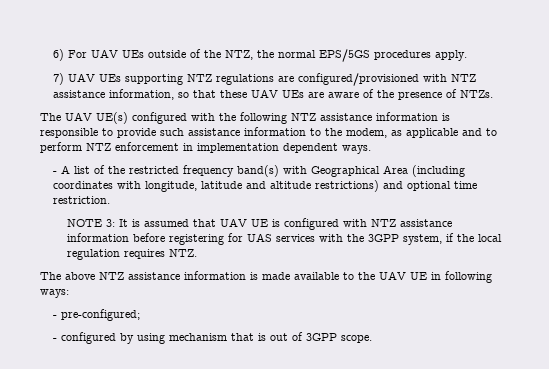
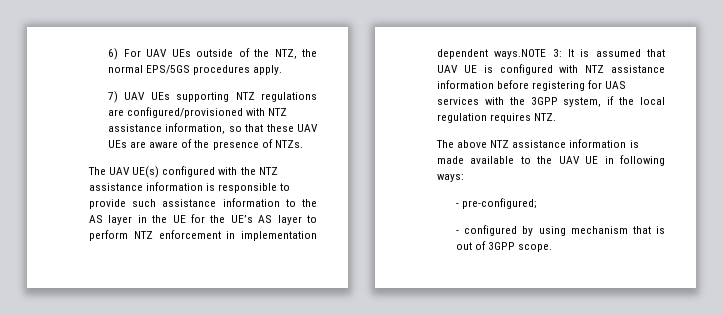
- The UAV UE(s) configured with the following NTZ assistance information is responsible to provide such assistance information to the modem, as applicable and to perform NTZ enforcement in implementation dependent ways.
- - A list of the restricted frequency band(s) with Geographical Area (including coordinates with longitude, latitude and altitude restrictions) and optional time restriction.
- NOTE 3: It is assumed that UAV UE is configured with NTZ assistance information before registering for UAS services with the 3GPP system, if the local regulation requires NTZ.
+ The UAV UE(s) configured with the NTZ assistance information is responsible to provide such assistance information to the AS layer in the UE for the UE’s AS layer to perform NTZ enforcement in implementation dependent ways.NOTE 3: It is assumed that UAV UE is configured with NTZ assistance information before registering for UAS services with the 3GPP system, if the local regulation requires NTZ.

